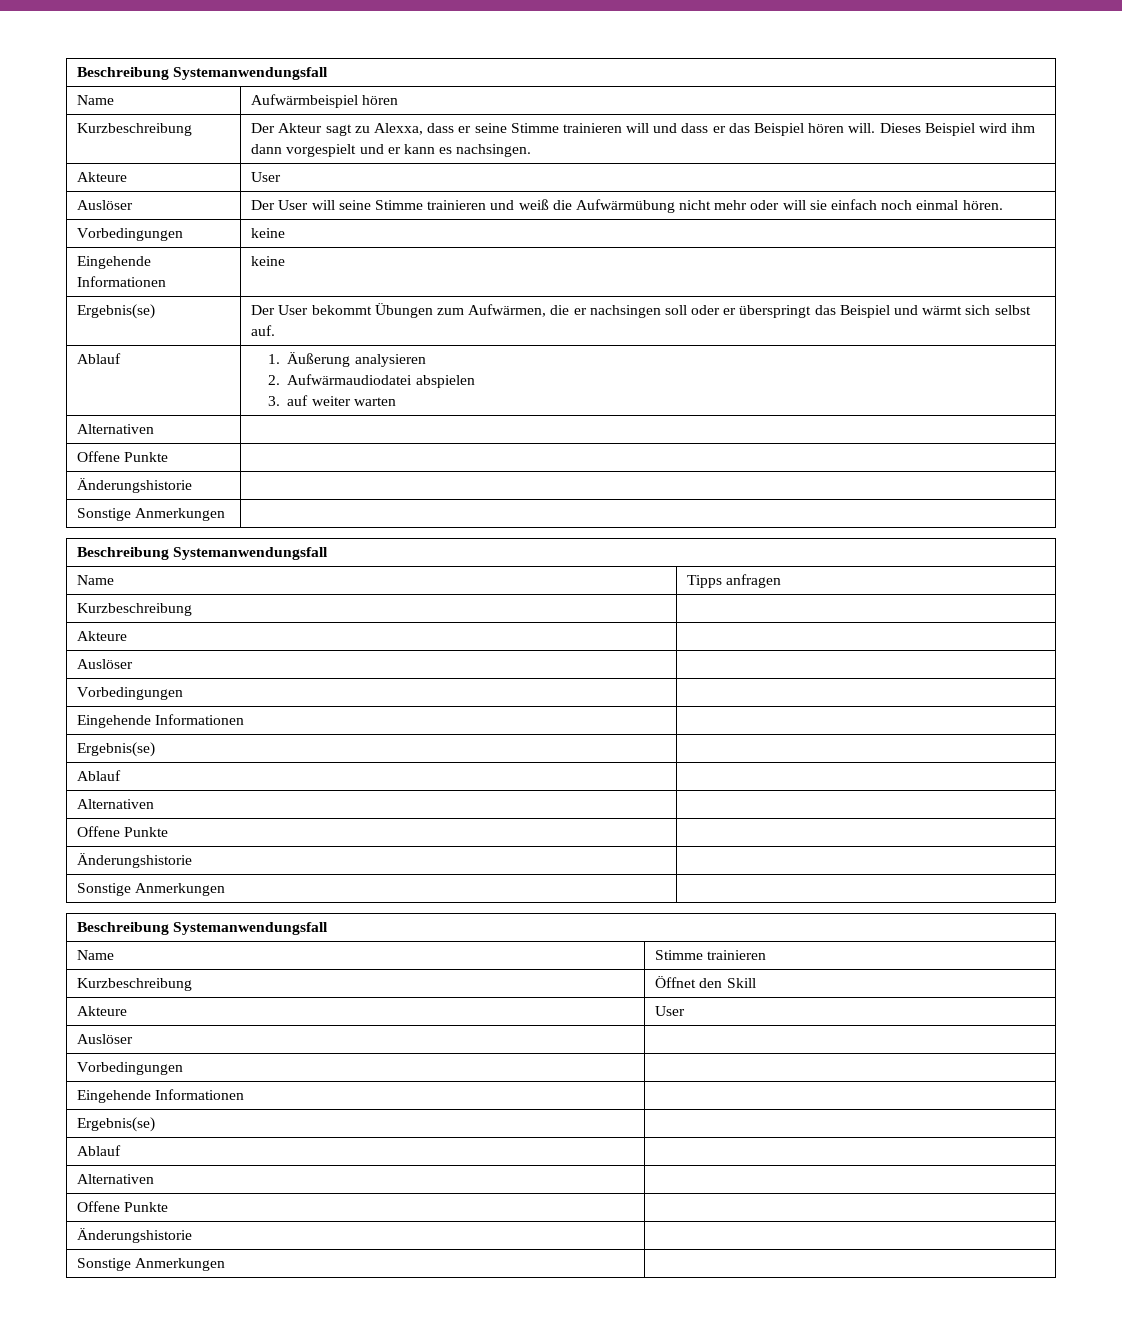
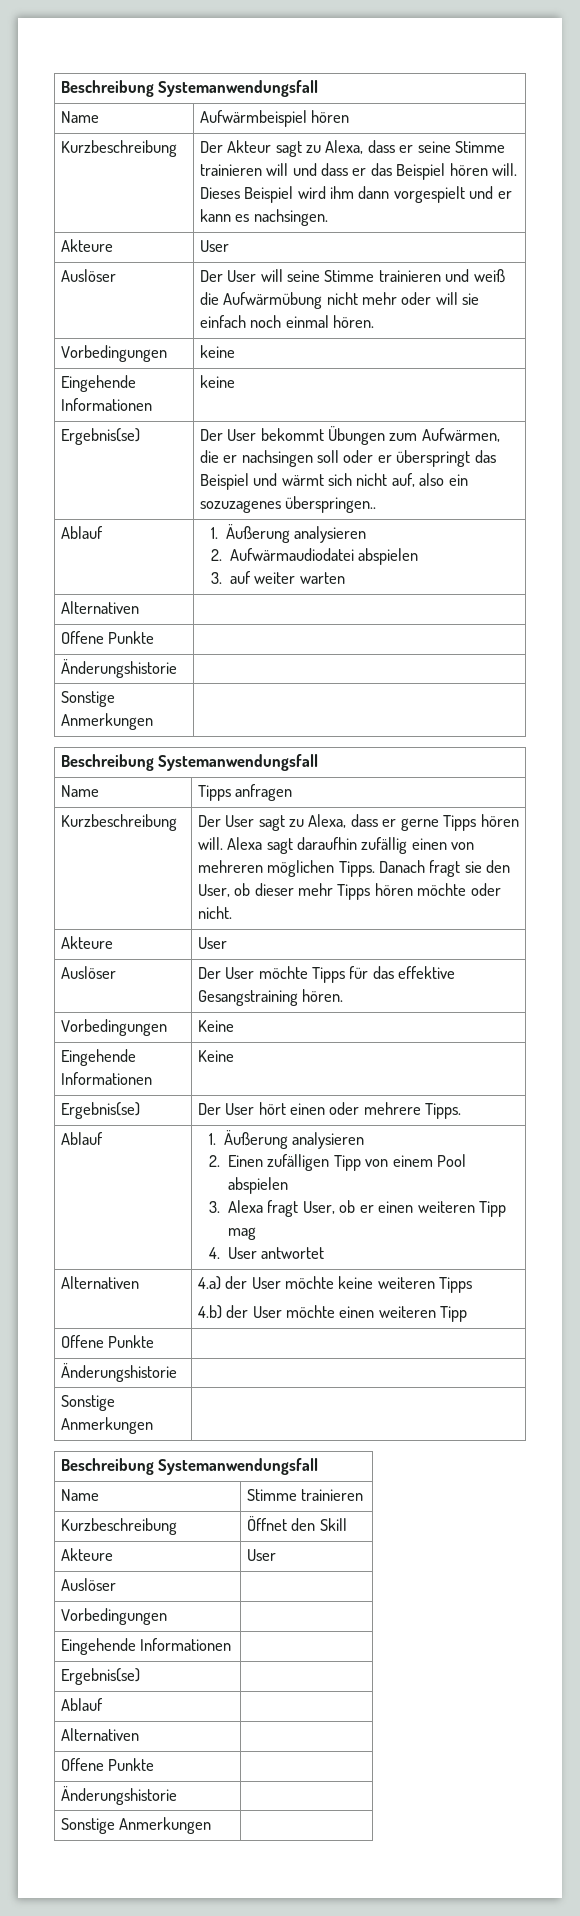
- Kurzbeschreibung | Der Akteur sagt zu Alexxa, dass er seine Stimme trainieren will und dass er das Beispiel hören will. Dieses Beispiel wird ihm dann vorgespielt und er kann es nachsingen.
+ Kurzbeschreibung | Der Akteur sagt zu Alexa, dass er seine Stimme trainieren will und dass er das Beispiel hören will. Dieses Beispiel wird ihm dann vorgespielt und er kann es nachsingen.
- Ergebnis(se) | Der User bekommt Übungen zum Aufwärmen, die er nachsingen soll oder er überspringt das Beispiel und wärmt sich selbst auf.
+ Ergebnis(se) | Der User bekommt Übungen zum Aufwärmen, die er nachsingen soll oder er überspringt das Beispiel und wärmt sich nicht auf, also ein sozuzagenes überspringen..
  Name | Tipps anfragen
- Kurzbeschreibung |
- Akteure |
- Auslöser |
- Vorbedingungen |
- Eingehende Informationen |
- Ergebnis(se) |
- Ablauf |
- Alternativen |
+ Kurzbeschreibung | Der User sagt zu Alexa, dass er gerne Tipps hören will. Alexa sagt daraufhin zufällig einen von mehreren möglichen Tipps. Danach fragt sie den User, ob dieser mehr Tipps hören möchte oder nicht.
+ Akteure | User
+ Auslöser | Der User möchte Tipps für das effektive Gesangstraining hören.
+ Vorbedingungen | Keine
+ Eingehende Informationen | Keine
+ Ergebnis(se) | Der User hört einen oder mehrere Tipps.
+ Ablauf | 1. Äußerung analysieren
+ 2. Einen zufälligen Tipp von einem Pool abspielen
+ 3. Alexa fragt User, ob er einen weiteren Tipp mag
+ 4. User antwortet
+ Alternativen | 4.a) der User möchte keine weiteren Tipps
+ 4.b) der User möchte einen weiteren Tipp

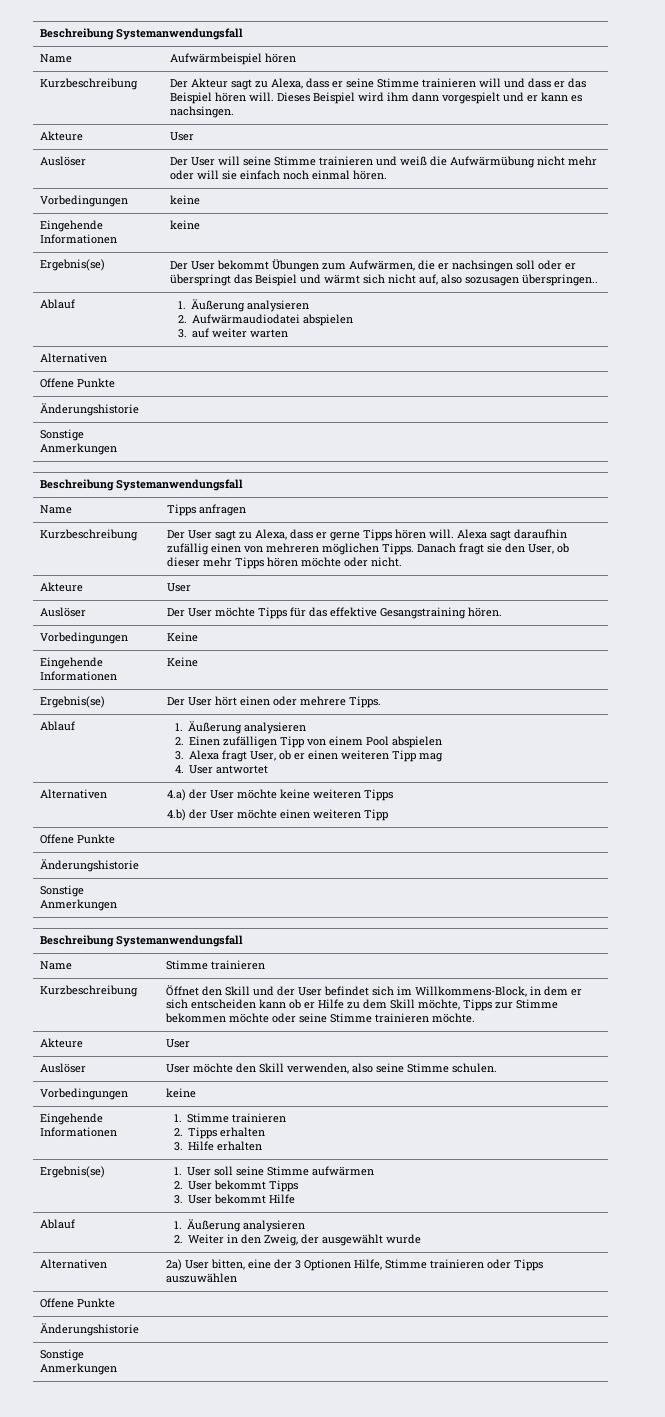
- Ergebnis(se) | Der User bekommt Übungen zum Aufwärmen, die er nachsingen soll oder er überspringt das Beispiel und wärmt sich nicht auf, also ein sozuzagenes überspringen..
+ Ergebnis(se) | Der User bekommt Übungen zum Aufwärmen, die er nachsingen soll oder er überspringt das Beispiel und wärmt sich nicht auf, also sozusagen überspringen..
- Kurzbeschreibung | Öffnet den Skill
+ Kurzbeschreibung | Öffnet den Skill und der User befindet sich im Willkommens-Block, in dem er sich entscheiden kann ob er Hilfe zu dem Skill möchte, Tipps zur Stimme bekommen möchte oder seine Stimme trainieren möchte.
  Akteure | User
- Auslöser |
- Vorbedingungen |
- Eingehende Informationen |
- Ergebnis(se) |
- Ablauf |
- Alternativen |
+ Auslöser | User möchte den Skill verwenden, also seine Stimme schulen.
+ Vorbedingungen | keine
+ Eingehende Informationen | 1. Stimme trainieren
+ 2. Tipps erhalten
+ 3. Hilfe erhalten
+ Ergebnis(se) | 1. User soll seine Stimme aufwärmen
+ 2. User bekommt Tipps
+ 3. User bekommt Hilfe
+ Ablauf | 1. Äußerung analysieren
+ 2. Weiter in den Zweig, der ausgewählt wurde
+ Alternativen | 2a) User bitten, eine der 3 Optionen Hilfe, Stimme trainieren oder Tipps auszuwählen

